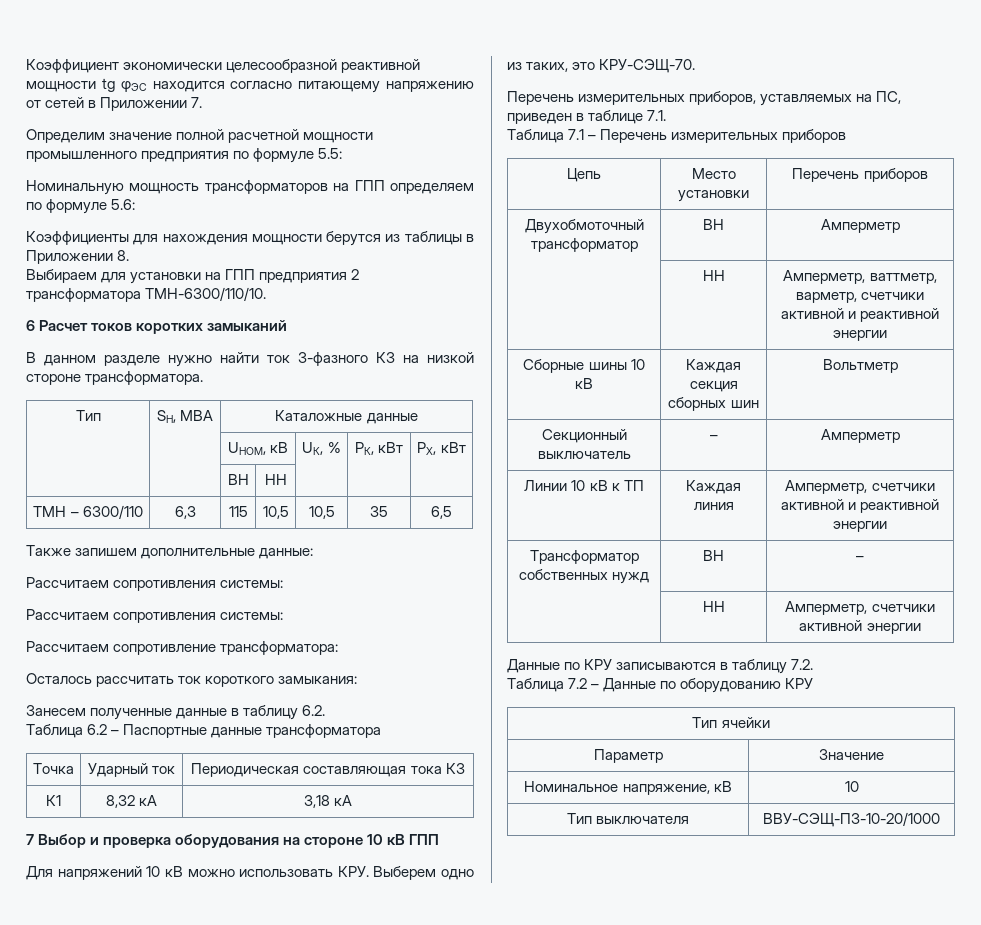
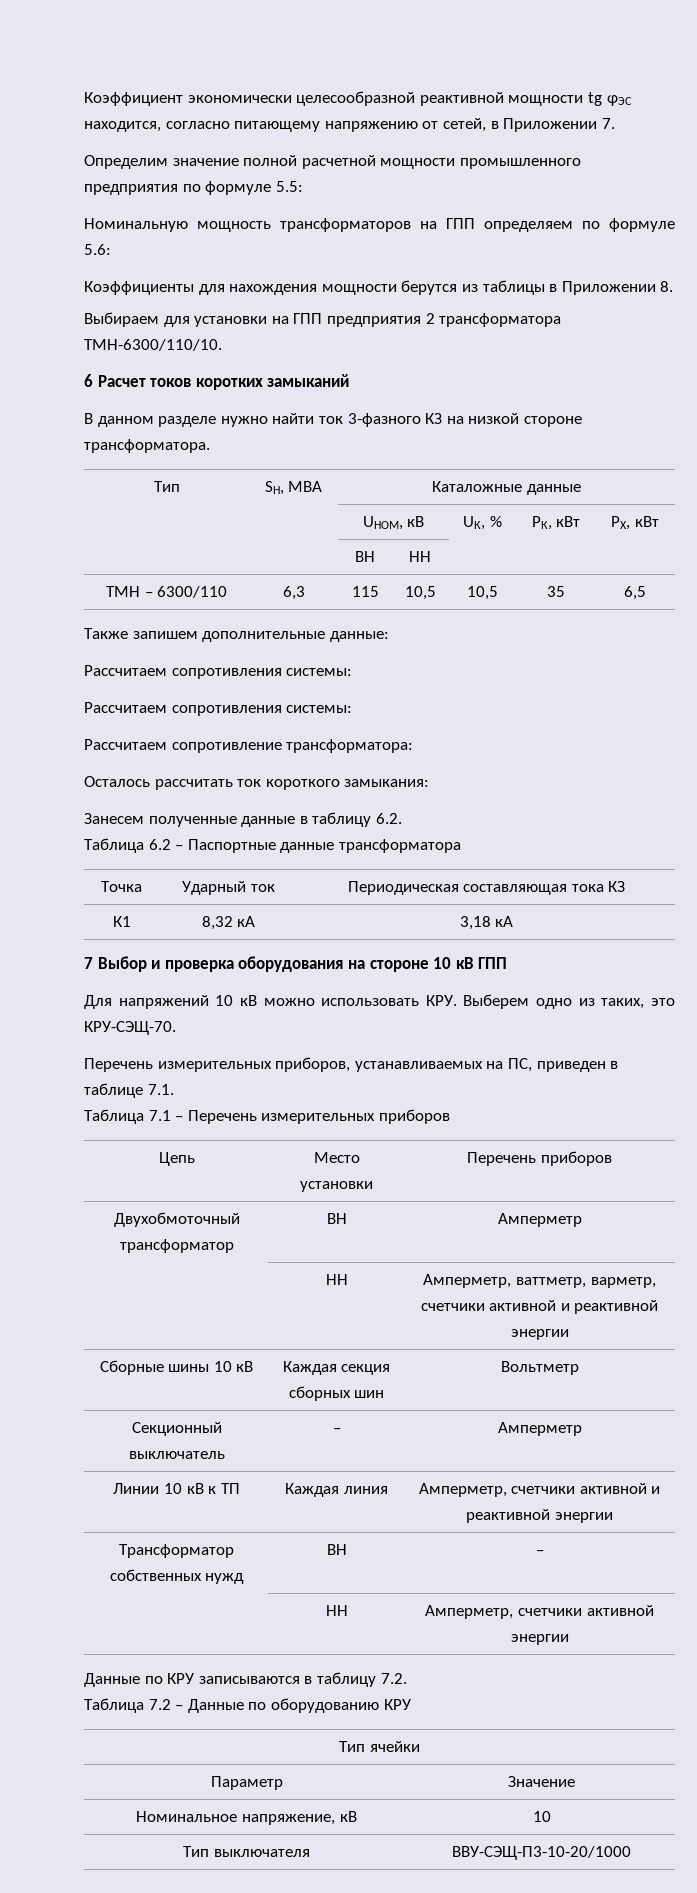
- Коэффициент экономически целесообразной реактивной мощности tg φЭС находится согласно питающему напряжению от сетей в Приложении 7.
+ Коэффициент экономически целесообразной реактивной мощности tg φЭС находится, согласно питающему напряжению от сетей, в Приложении 7.
- Перечень измерительных приборов, уставляемых на ПС, приведен в таблице 7.1.
+ Перечень измерительных приборов, устанавливаемых на ПС, приведен в таблице 7.1.

